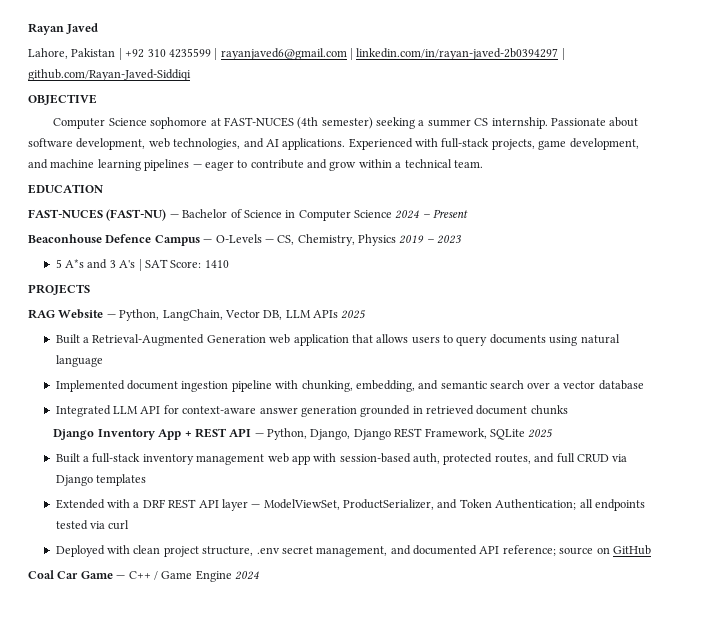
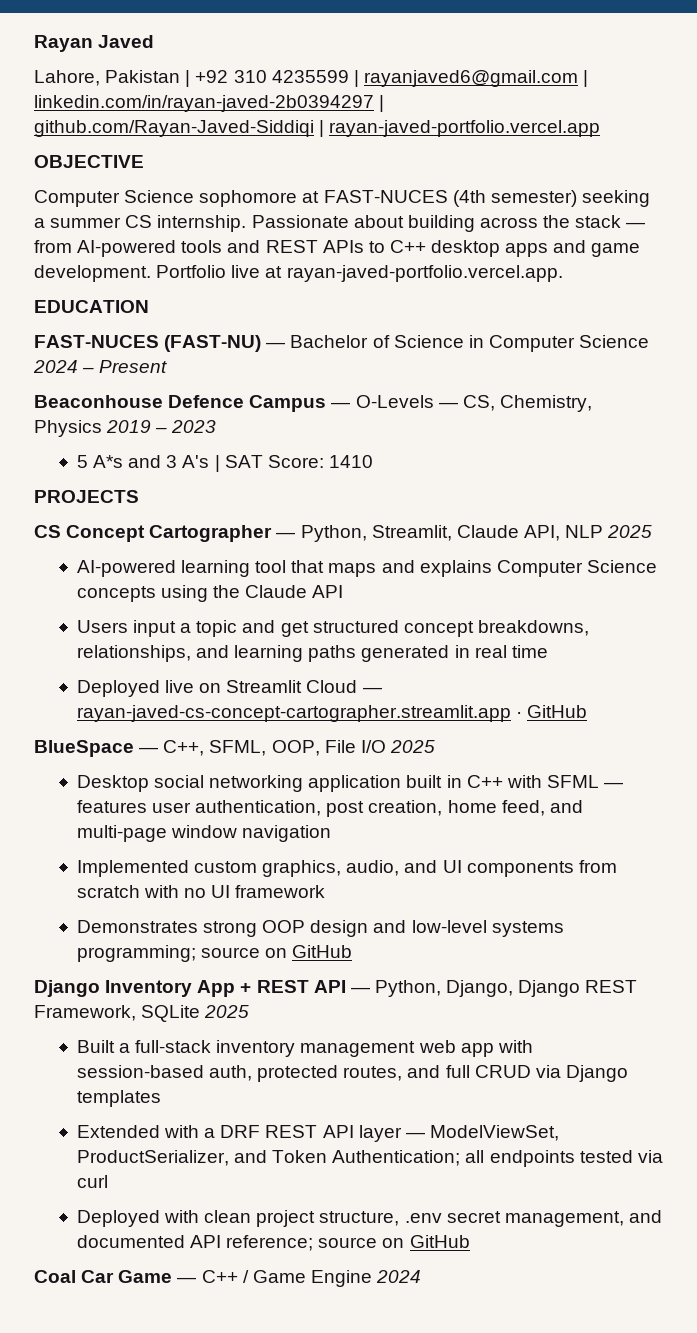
- Lahore, Pakistan | +92 310 4235599 | rayanjaved6@gmail.com | linkedin.com/in/rayan-javed-2b0394297 | github.com/Rayan-Javed-Siddiqi
+ Lahore, Pakistan | +92 310 4235599 | rayanjaved6@gmail.com | linkedin.com/in/rayan-javed-2b0394297 | github.com/Rayan-Javed-Siddiqi | rayan-javed-portfolio.vercel.app
- Passionate about software development, web technologies, and AI applications. Experienced with full-stack projects, game development, and machine learning pipelines — eager to contribute and grow within a technical team.
+ Passionate about building across the stack — from AI-powered tools and REST APIs to C++ desktop apps and game development. Portfolio live at rayan-javed-portfolio.vercel.app.
- RAG Website — Python, LangChain, Vector DB, LLM APIs 2025
- Built a Retrieval-Augmented Generation web application that allows users to query documents using natural language
- Implemented document ingestion pipeline with chunking, embedding, and semantic search over a vector database
- Integrated LLM API for context-aware answer generation grounded in retrieved document chunks
+ CS Concept Cartographer — Python, Streamlit, Claude API, NLP 2025
+ AI-powered learning tool that maps and explains Computer Science concepts using the Claude API
+ Users input a topic and get structured concept breakdowns, relationships, and learning paths generated in real time
+ Deployed live on Streamlit Cloud — rayan-javed-cs-concept-cartographer.streamlit.app · GitHub
+ BlueSpace — C++, SFML, OOP, File I/O 2025
+ Desktop social networking application built in C++ with SFML — features user authentication, post creation, home feed, and multi-page window navigation
+ Implemented custom graphics, audio, and UI components from scratch with no UI framework
+ Demonstrates strong OOP design and low-level systems programming; source on GitHub

